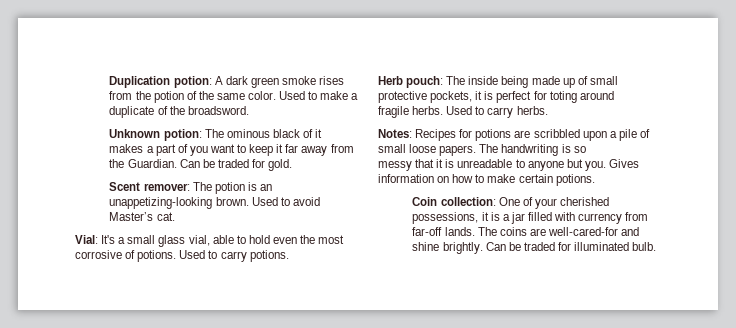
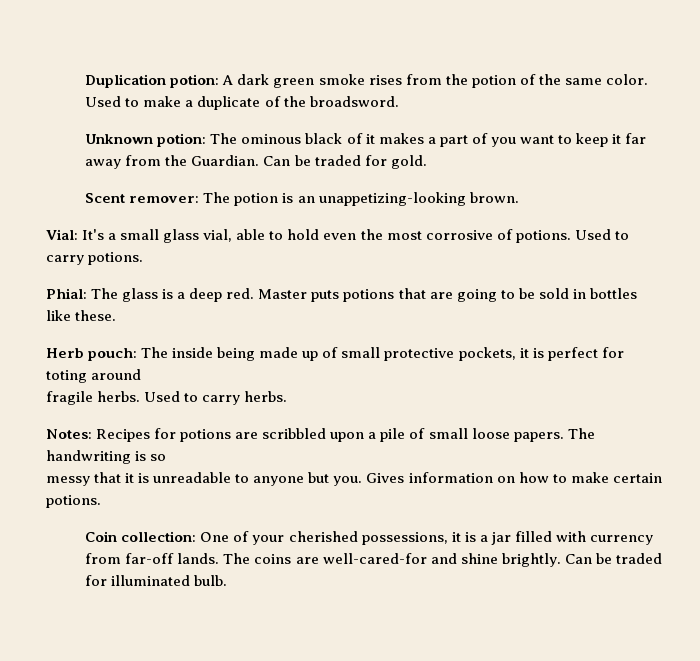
- Used to avoid Master’s cat.
+ Phial: The glass is a deep red. Master puts potions that are going to be sold in bottles like these.

